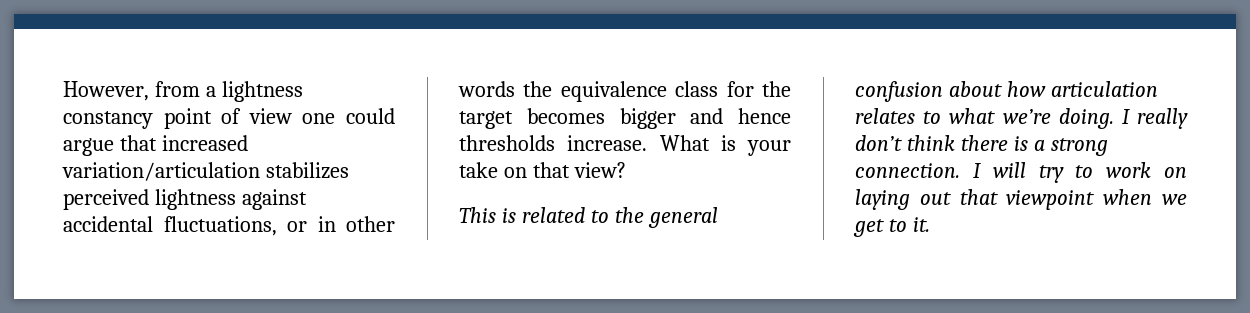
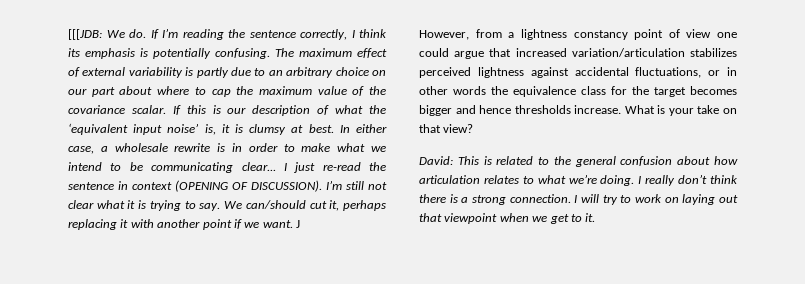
+ [[[JDB: We do. If I’m reading the sentence correctly, I think its emphasis is potentially confusing. The maximum effect of external variability is partly due to an arbitrary choice on our part about where to cap the maximum value of the covariance scalar. If this is our description of what the ‘equivalent input noise’ is, it is clumsy at best. In either case, a wholesale rewrite is in order to make what we intend to be communicating clear... I just re-read the sentence in context (OPENING OF DISCUSSION). I’m still not clear what it is trying to say. We can/should cut it, perhaps replacing it with another point if we want. J
- This is related to the general confusion about how articulation relates to what we’re doing.
+ David: This is related to the general confusion about how articulation relates to what we’re doing.

